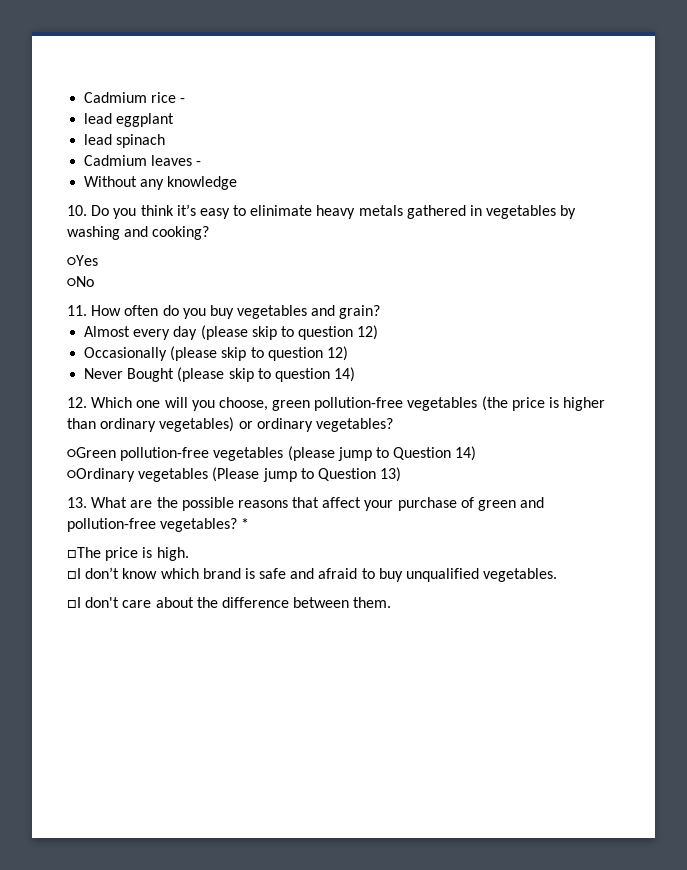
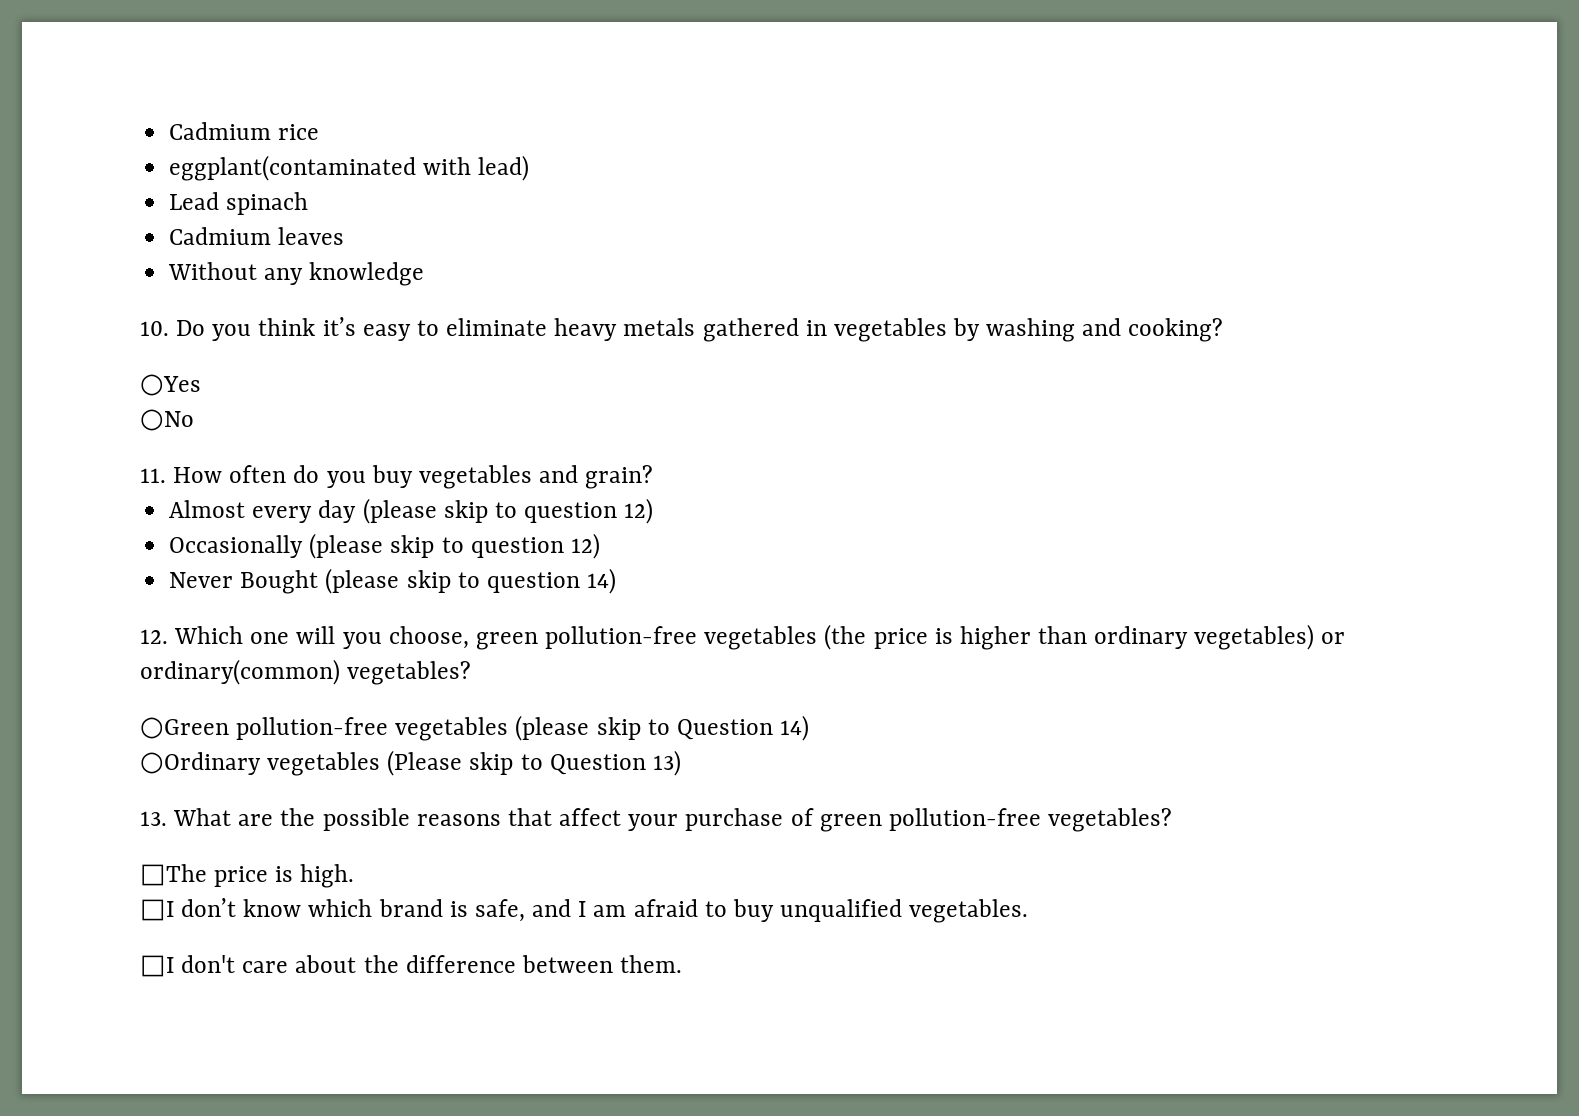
- Cadmium rice -
- lead eggplant
- lead spinach
+ Cadmium rice
+ eggplant(contaminated with lead)
+ Lead spinach
- Cadmium leaves -
+ Cadmium leaves
- 10. Do you think it’s easy to elinimate heavy metals gathered in vegetables by washing and cooking?
+ 10. Do you think it’s easy to eliminate heavy metals gathered in vegetables by washing and cooking?
- 12. Which one will you choose, green pollution-free vegetables (the price is higher than ordinary vegetables) or ordinary vegetables?
+ 12. Which one will you choose, green pollution-free vegetables (the price is higher than ordinary vegetables) or ordinary(common) vegetables?
- ○Green pollution-free vegetables (please jump to Question 14)
+ ○Green pollution-free vegetables (please skip to Question 14)
- ○Ordinary vegetables (Please jump to Question 13)
+ ○Ordinary vegetables (Please skip to Question 13)
- 13. What are the possible reasons that affect your purchase of green and pollution-free vegetables? *
+ 13. What are the possible reasons that affect your purchase of green pollution-free vegetables?
- □I don’t know which brand is safe and afraid to buy unqualified vegetables.
+ □I don’t know which brand is safe, and I am afraid to buy unqualified vegetables.

